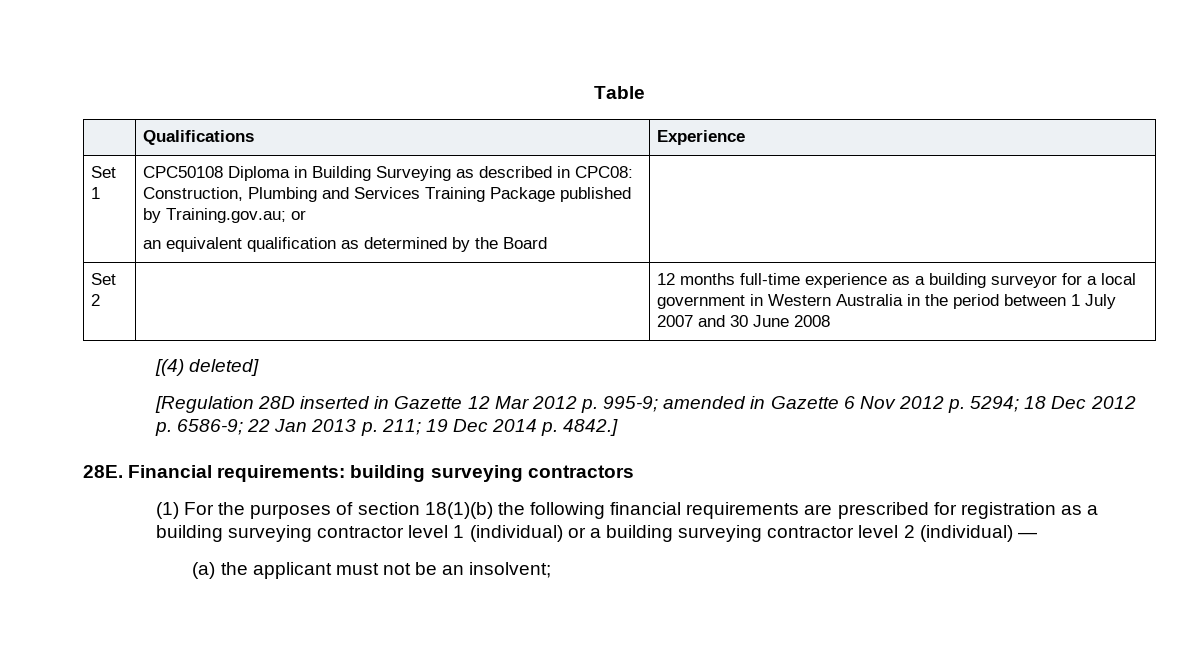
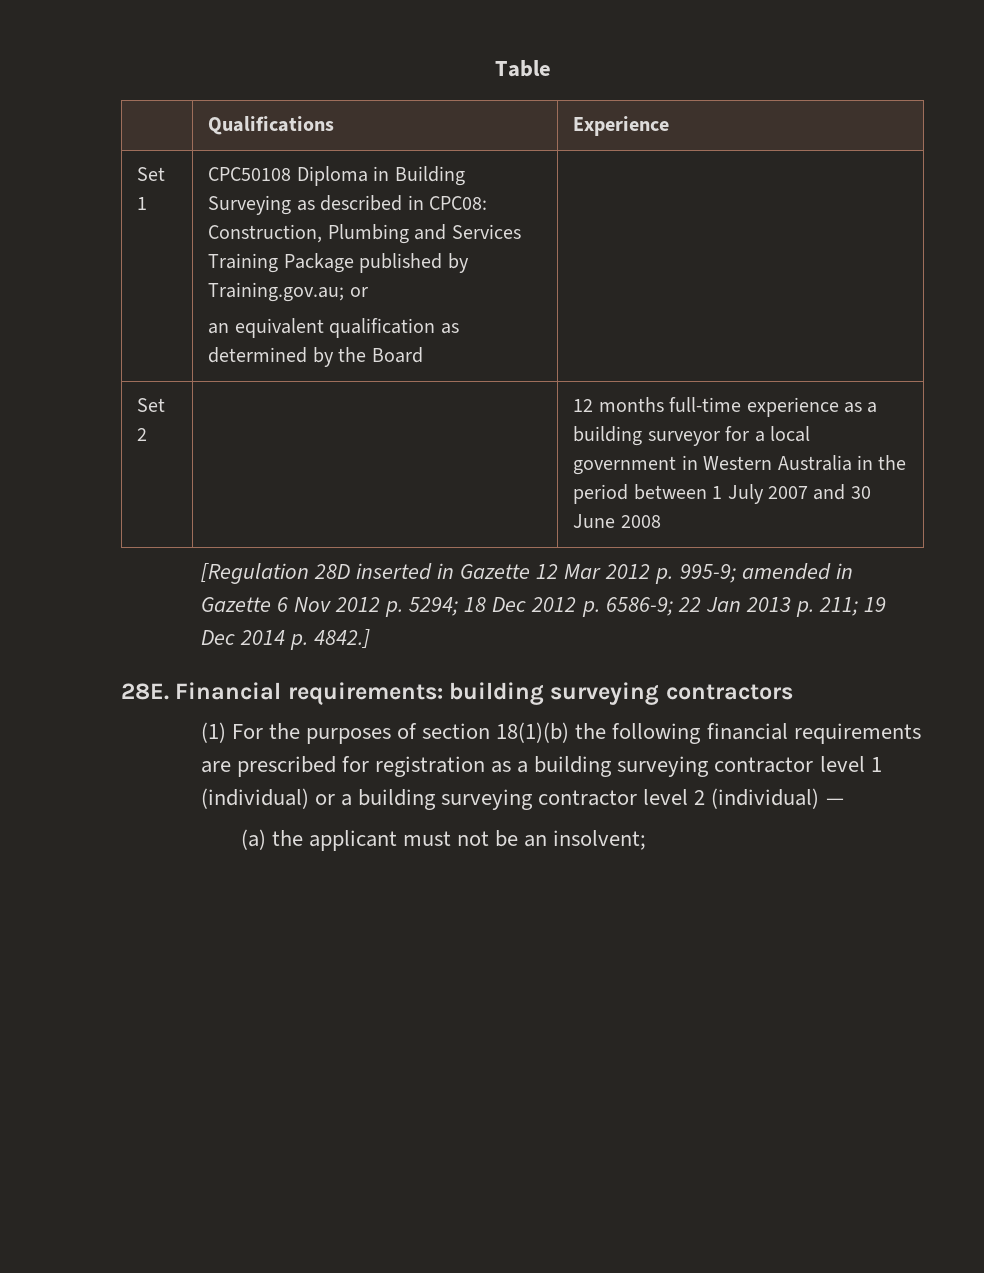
- [(4) deleted]

